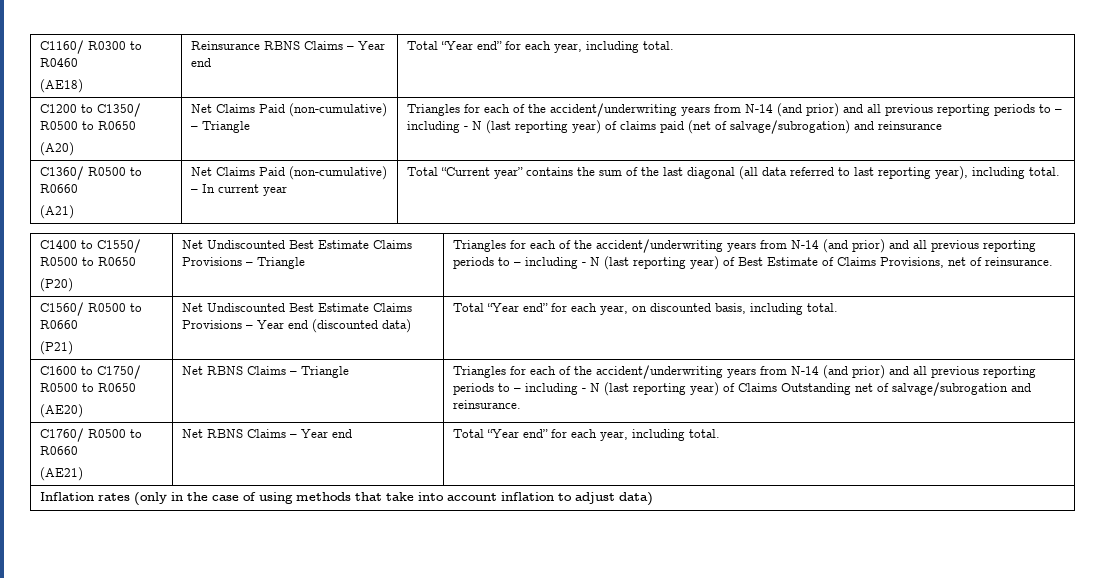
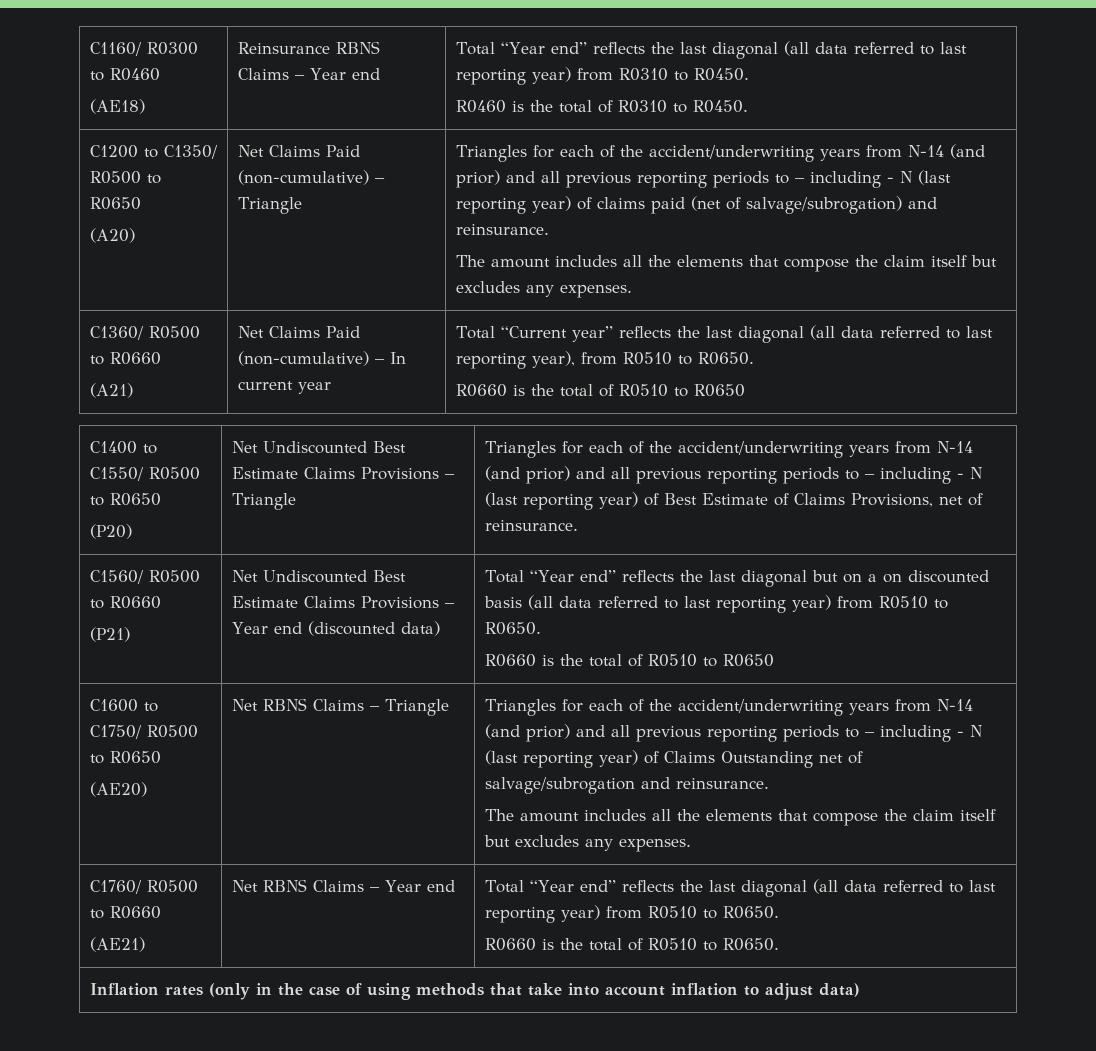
  C1160/ R0300 to R0460
- (AE18) | Reinsurance RBNS Claims – Year end | Total “Year end” for each year, including total.
+ (AE18) | Reinsurance RBNS Claims – Year end | Total “Year end” reflects the last diagonal (all data referred to last reporting year) from R0310 to R0450.
+ R0460 is the total of R0310 to R0450.
- Triangles for each of the accident/underwriting years from N-14 (and prior) and all previous reporting periods to – including - N (last reporting year) of claims paid (net of salvage/subrogation) and reinsurance
+ Triangles for each of the accident/underwriting years from N-14 (and prior) and all previous reporting periods to – including - N (last reporting year) of claims paid (net of salvage/subrogation) and reinsurance.
+ The amount includes all the elements that compose the claim itself but excludes any expenses.
  C1360/ R0500 to R0660
- (A21) | Net Claims Paid (non-cumulative) – In current year | Total “Current year” contains the sum of the last diagonal (all data referred to last reporting year), including total.
+ (A21) | Net Claims Paid (non-cumulative) – In current year | Total “Current year” reflects the last diagonal (all data referred to last reporting year), from R0510 to R0650.
+ R0660 is the total of R0510 to R0650
- Total “Year end” for each year, on discounted basis, including total.
+ Total “Year end” reflects the last diagonal but on a on discounted basis (all data referred to last reporting year) from R0510 to R0650.
+ R0660 is the total of R0510 to R0650
  Triangles for each of the accident/underwriting years from N-14 (and prior) and all previous reporting periods to – including - N (last reporting year) of Claims Outstanding net of salvage/subrogation and reinsurance.
+ The amount includes all the elements that compose the claim itself but excludes any expenses.
  C1760/ R0500 to R0660
- (AE21) | Net RBNS Claims – Year end | Total “Year end” for each year, including total.
+ (AE21) | Net RBNS Claims – Year end | Total “Year end” reflects the last diagonal (all data referred to last reporting year) from R0510 to R0650.
+ R0660 is the total of R0510 to R0650.

